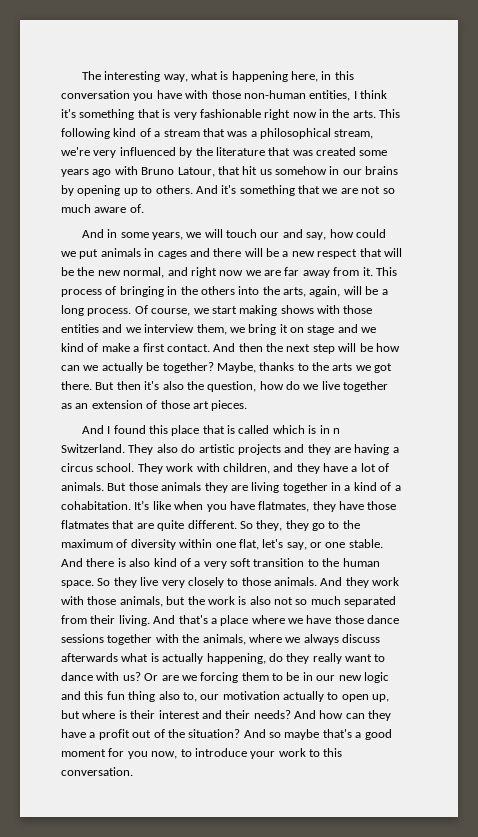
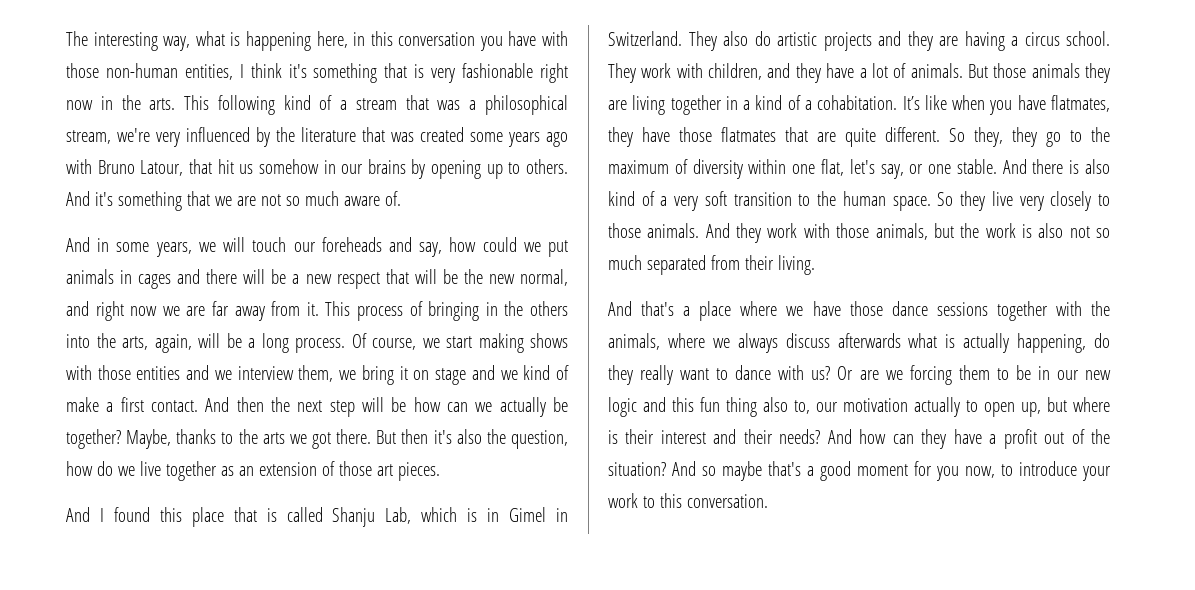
- And in some years, we will touch our and say, how could we put animals in cages and there will be a new respect that will be the new normal, and right now we are far away from it.
+ And in some years, we will touch our foreheads and say, how could we put animals in cages and there will be a new respect that will be the new normal, and right now we are far away from it.
- And I found this place that is called which is in n Switzerland.
+ And I found this place that is called Shanju Lab, which is in Gimel in Switzerland.
- And they work with those animals, but the work is also not so much separated from their living. And that's a place where we have those dance sessions together with the animals, where we always discuss afterwards what is actually happening, do they really want to dance with us?
+ And they work with those animals, but the work is also not so much separated from their living.
+ And that's a place where we have those dance sessions together with the animals, where we always discuss afterwards what is actually happening, do they really want to dance with us?

